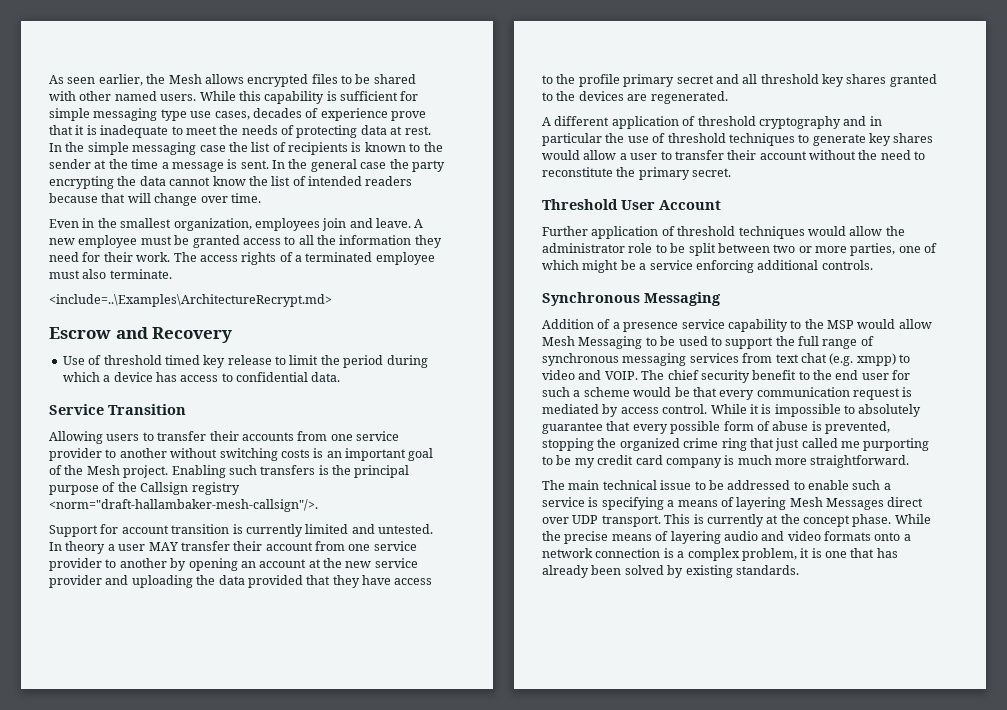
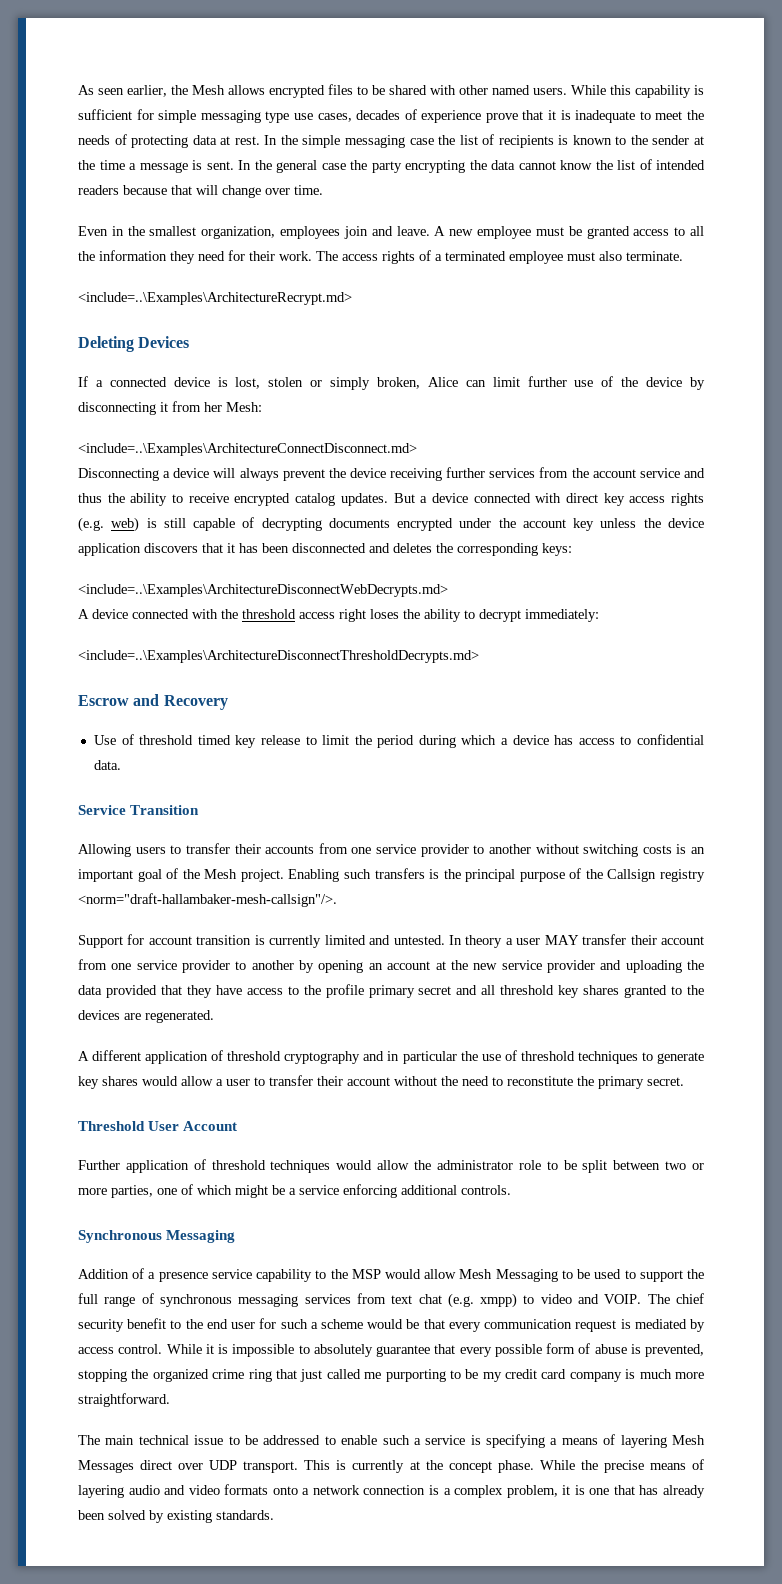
+ Deleting Devices
+ If a connected device is lost, stolen or simply broken, Alice can limit further use of the device by disconnecting it from her Mesh:
+ <include=..\Examples\ArchitectureConnectDisconnect.md>
+ Disconnecting a device will always prevent the device receiving further services from the account service and thus the ability to receive encrypted catalog updates. But a device connected with direct key access rights (e.g. web) is still capable of decrypting documents encrypted under the account key unless the device application discovers that it has been disconnected and deletes the corresponding keys:
+ <include=..\Examples\ArchitectureDisconnectWebDecrypts.md>
+ A device connected with the threshold access right loses the ability to decrypt immediately:
+ <include=..\Examples\ArchitectureDisconnectThresholdDecrypts.md>

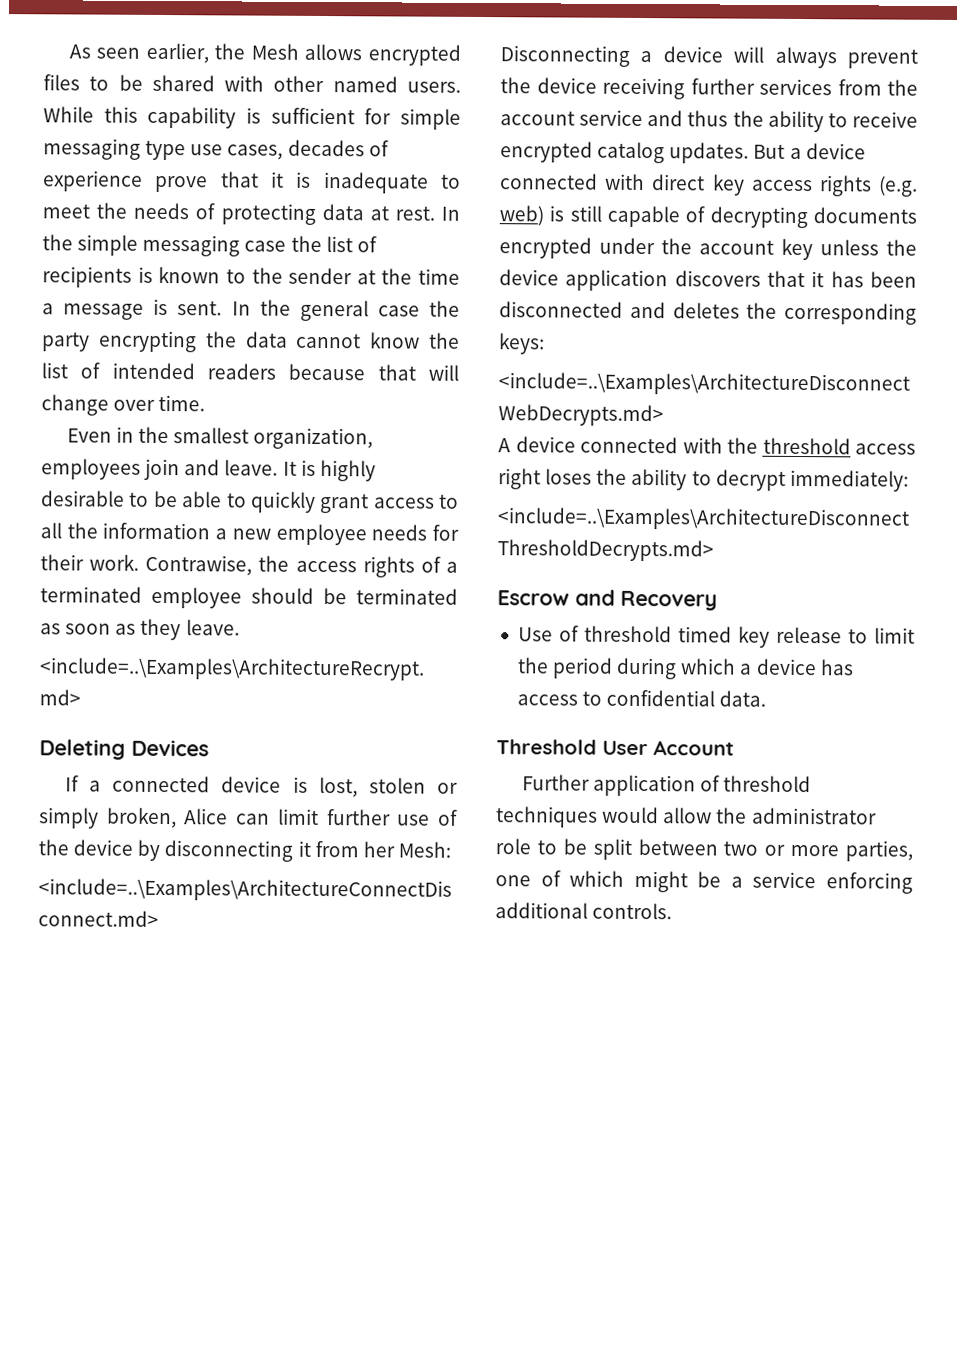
- A new employee must be granted access to all the information they need for their work.
+ It is highly desirable to be able to quickly grant access to all the information a new employee needs for their work.
- The access rights of a terminated employee must also terminate.
+ Contrawise, the access rights of a terminated employee should be terminated as soon as they leave.
- Service Transition
- Allowing users to transfer their accounts from one service provider to another without switching costs is an important goal of the Mesh project. Enabling such transfers is the principal purpose of the Callsign registry <norm="draft-hallambaker-mesh-callsign"/>.
- Support for account transition is currently limited and untested. In theory a user MAY transfer their account from one service provider to another by opening an account at the new service provider and uploading the data provided that they have access to the profile primary secret and all threshold key shares granted to the devices are regenerated.
- A different application of threshold cryptography and in particular the use of threshold techniques to generate key shares would allow a user to transfer their account without the need to reconstitute the primary secret.
- Synchronous Messaging
- Addition of a presence service capability to the MSP would allow Mesh Messaging to be used to support the full range of synchronous messaging services from text chat (e.g. xmpp) to video and VOIP. The chief security benefit to the end user for such a scheme would be that every communication request is mediated by access control. While it is impossible to absolutely guarantee that every possible form of abuse is prevented, stopping the organized crime ring that just called me purporting to be my credit card company is much more straightforward.
- The main technical issue to be addressed to enable such a service is specifying a means of layering Mesh Messages direct over UDP transport. This is currently at the concept phase. While the precise means of layering audio and video formats onto a network connection is a complex problem, it is one that has already been solved by existing standards.

